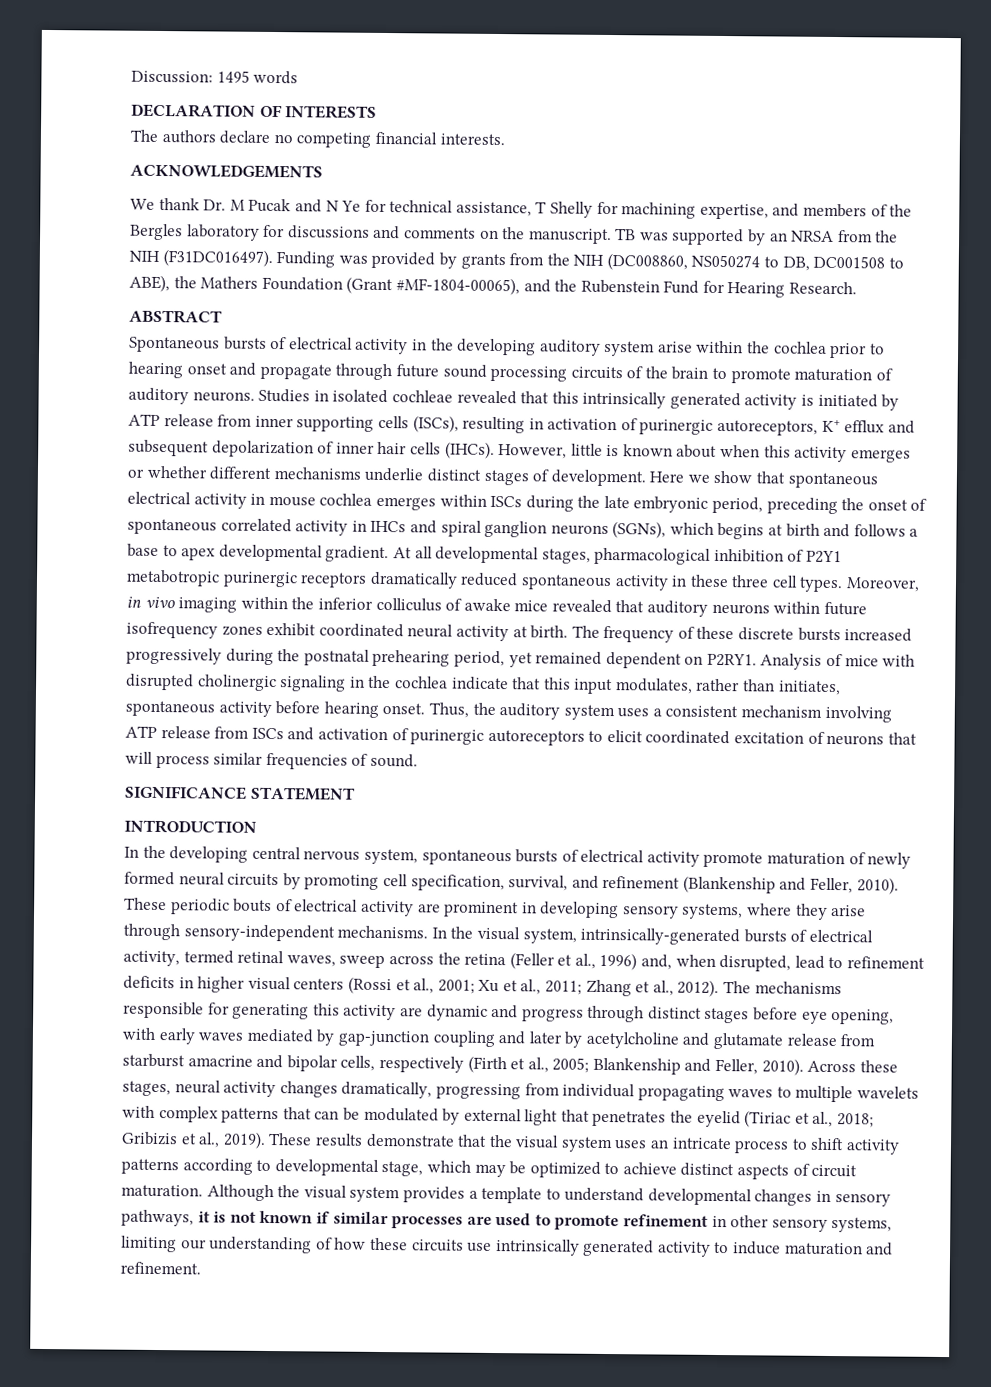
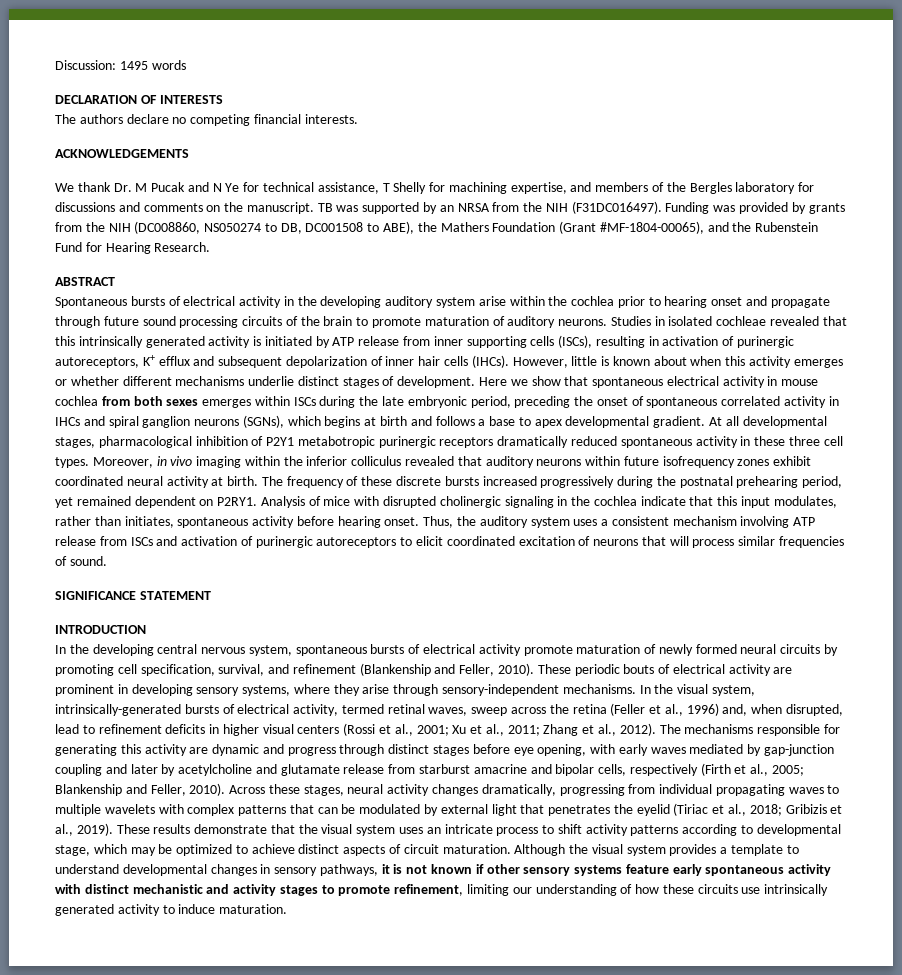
- Here we show that spontaneous electrical activity in mouse cochlea emerges within ISCs during the late embryonic period, preceding the onset of spontaneous correlated activity in IHCs and spiral ganglion neurons (SGNs), which begins at birth and follows a base to apex developmental gradient.
+ Here we show that spontaneous electrical activity in mouse cochlea from both sexes emerges within ISCs during the late embryonic period, preceding the onset of spontaneous correlated activity in IHCs and spiral ganglion neurons (SGNs), which begins at birth and follows a base to apex developmental gradient.
- Moreover, in vivo imaging within the inferior colliculus of awake mice revealed that auditory neurons within future isofrequency zones exhibit coordinated neural activity at birth.
+ Moreover, in vivo imaging within the inferior colliculus revealed that auditory neurons within future isofrequency zones exhibit coordinated neural activity at birth.
- Although the visual system provides a template to understand developmental changes in sensory pathways, it is not known if similar processes are used to promote refinement in other sensory systems, limiting our understanding of how these circuits use intrinsically generated activity to induce maturation and refinement.
+ Although the visual system provides a template to understand developmental changes in sensory pathways, it is not known if other sensory systems feature early spontaneous activity with distinct mechanistic and activity stages to promote refinement, limiting our understanding of how these circuits use intrinsically generated activity to induce maturation.

